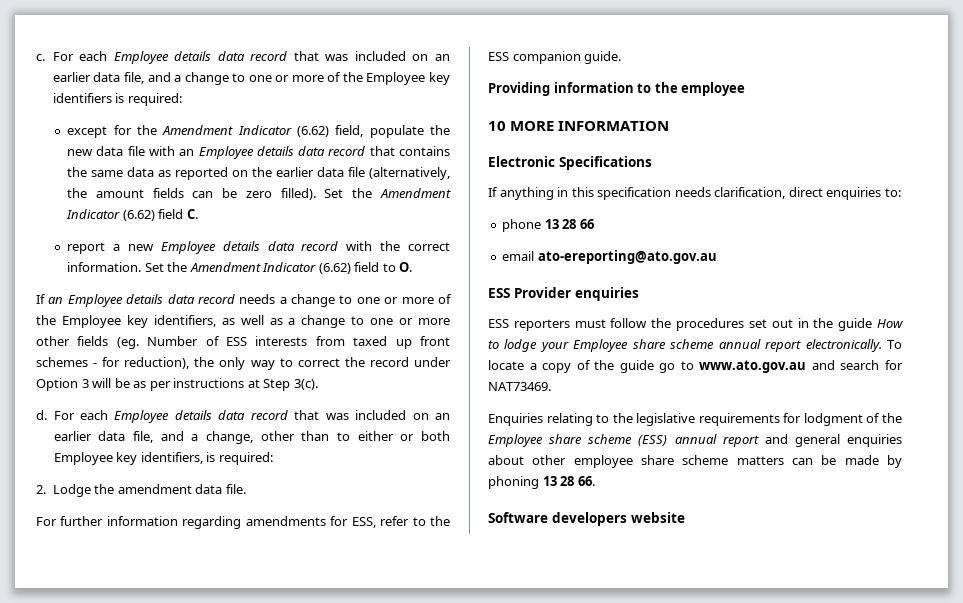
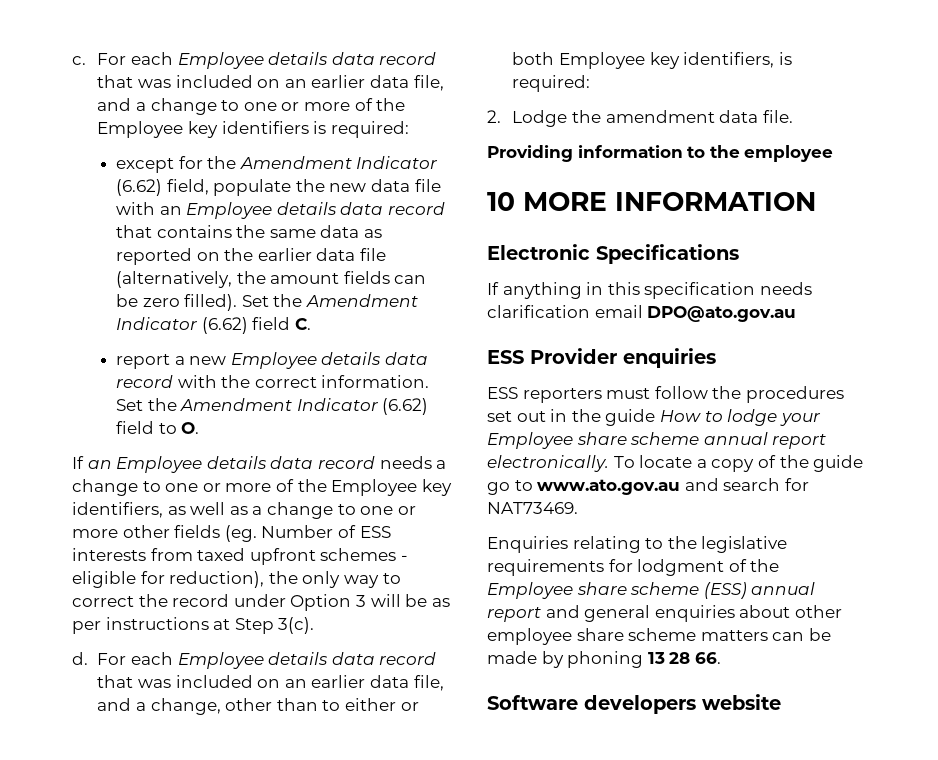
- If an Employee details data record needs a change to one or more of the Employee key identifiers, as well as a change to one or more other fields (eg. Number of ESS interests from taxed up front schemes - for reduction), the only way to correct the record under Option 3 will be as per instructions at Step 3(c).
+ If an Employee details data record needs a change to one or more of the Employee key identifiers, as well as a change to one or more other fields (eg. Number of ESS interests from taxed upfront schemes - eligible for reduction), the only way to correct the record under Option 3 will be as per instructions at Step 3(c).
- For further information regarding amendments for ESS, refer to the ESS companion guide.
- If anything in this specification needs clarification, direct enquiries to:
- phone 13 28 66
- email ato-ereporting@ato.gov.au
+ If anything in this specification needs clarification email DPO@ato.gov.au

